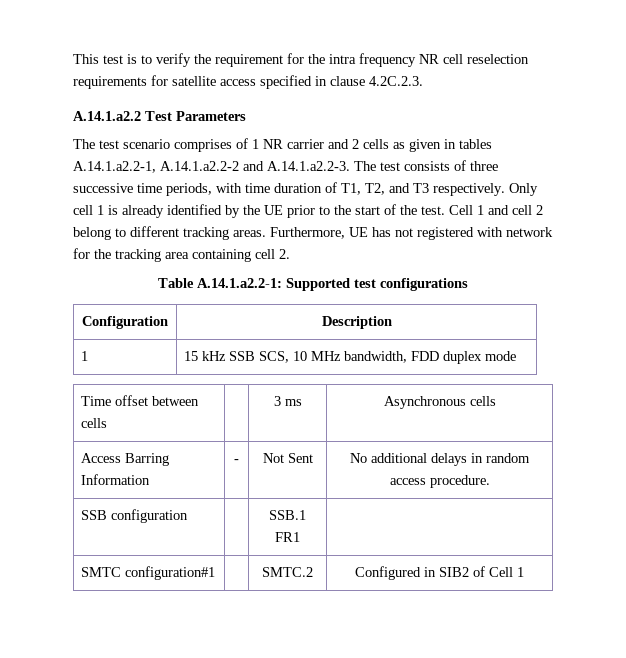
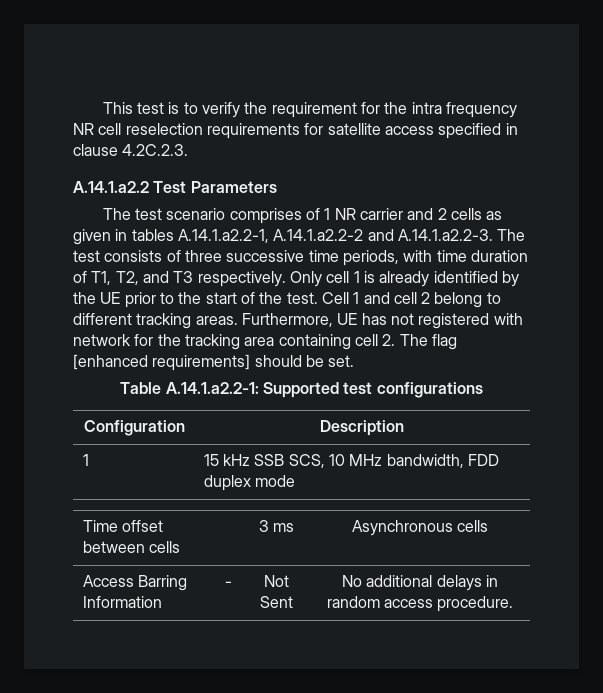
- Furthermore, UE has not registered with network for the tracking area containing cell 2.
+ Furthermore, UE has not registered with network for the tracking area containing cell 2. The flag [enhanced requirements] should be set.
- SSB configuration | | SSB.1 FR1 |
- SMTC configuration#1 | | SMTC.2 | Configured in SIB2 of Cell 1

